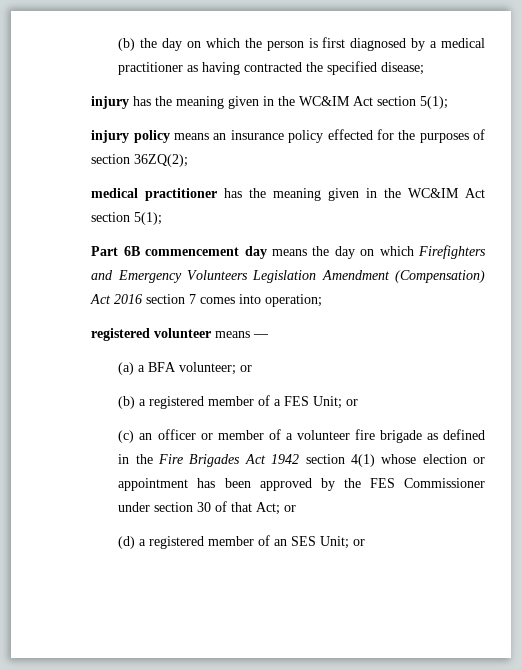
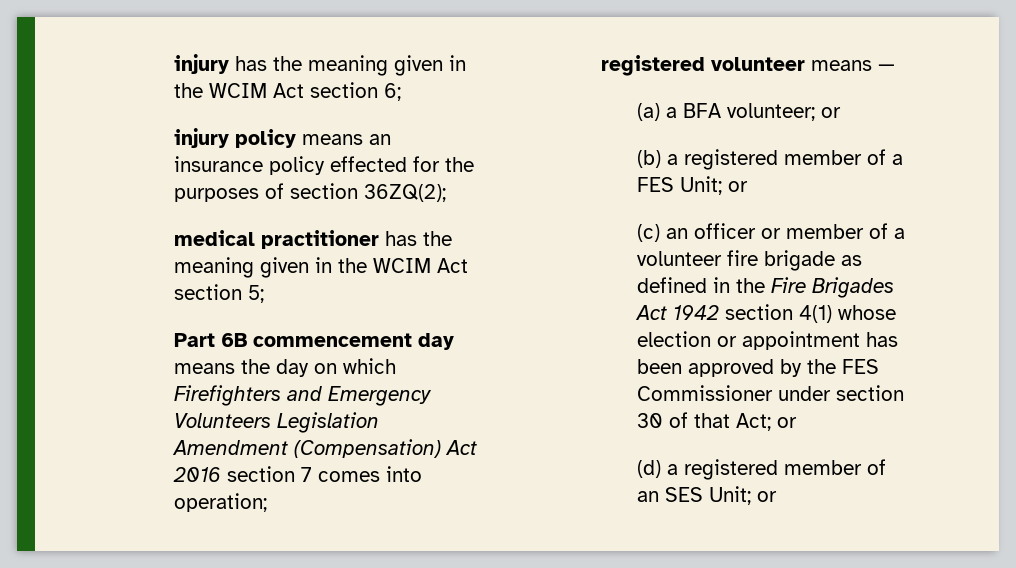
- (b) the day on which the person is first diagnosed by a medical practitioner as having contracted the specified disease;
- injury has the meaning given in the WC&IM Act section 5(1);
+ injury has the meaning given in the WCIM Act section 6;
- medical practitioner has the meaning given in the WC&IM Act section 5(1);
+ medical practitioner has the meaning given in the WCIM Act section 5;

